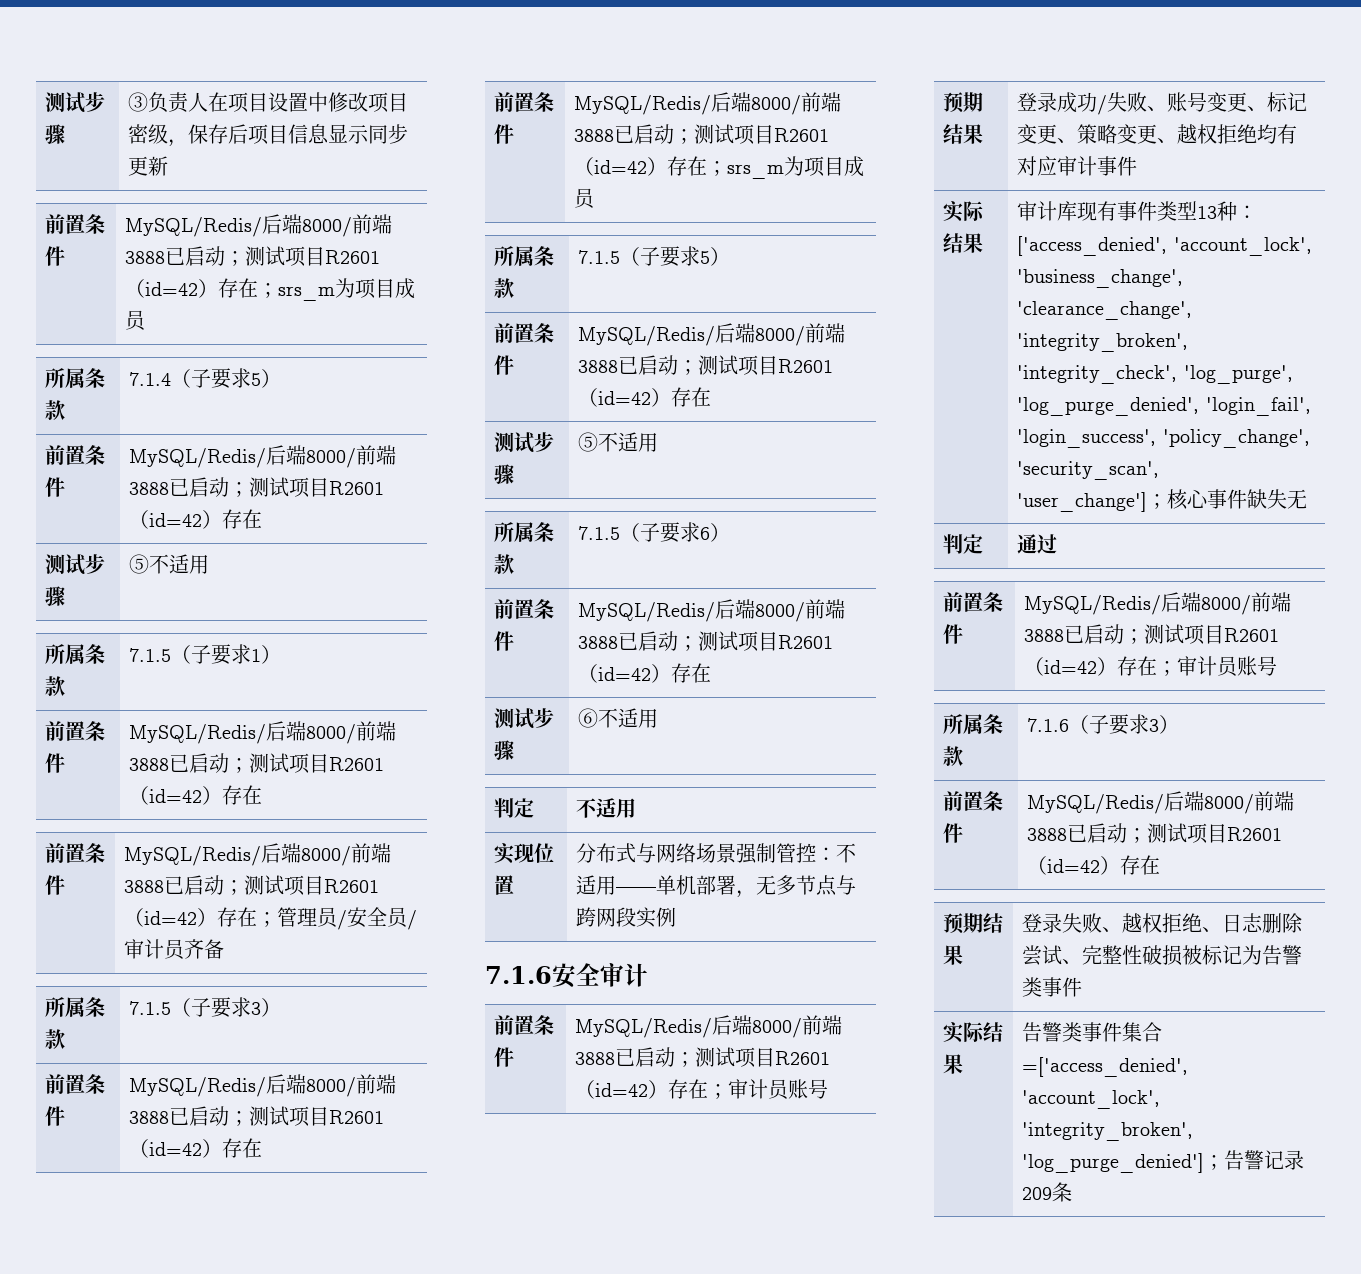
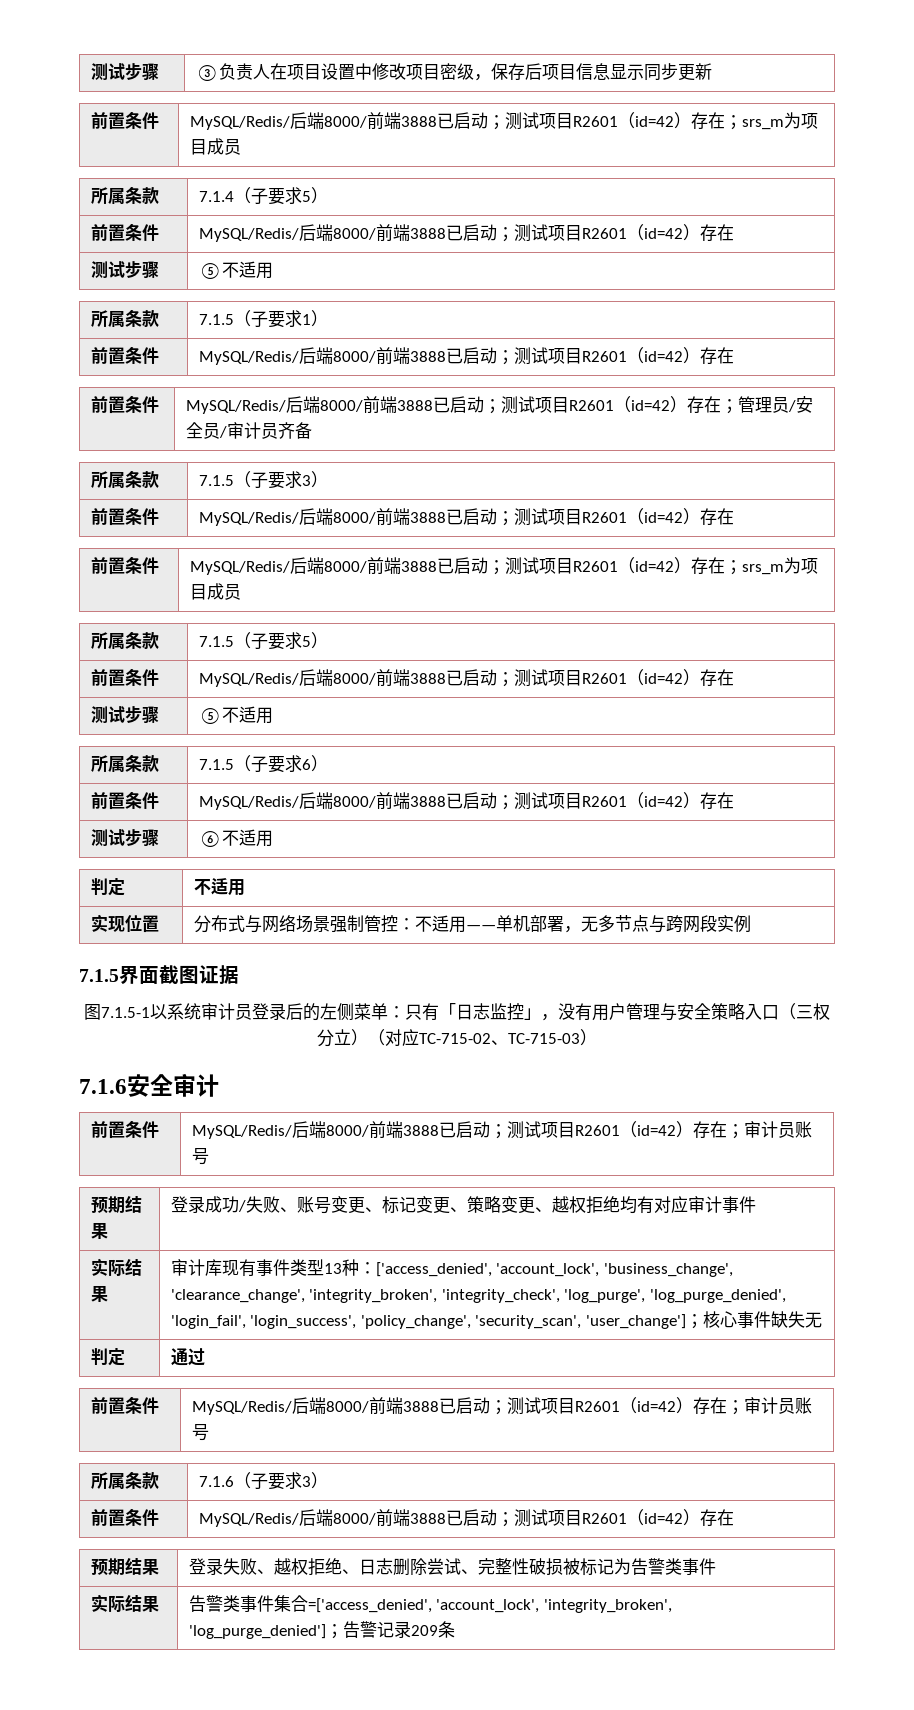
+ 7.1.5界面截图证据
+ 图7.1.5-1以系统审计员登录后的左侧菜单：只有「日志监控」，没有用户管理与安全策略入口（三权分立）（对应TC-715-02、TC-715-03）

